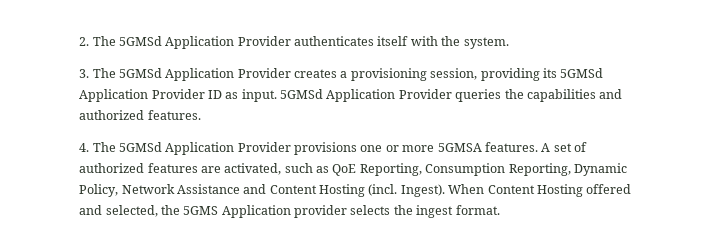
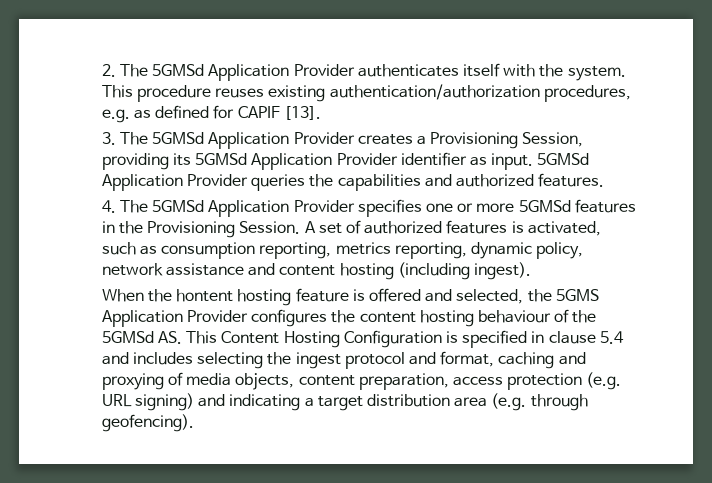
+ This procedure reuses existing authentication/authorization procedures, e.g. as defined for CAPIF [13].
- 3. The 5GMSd Application Provider creates a provisioning session, providing its 5GMSd Application Provider ID as input.
+ 3. The 5GMSd Application Provider creates a Provisioning Session, providing its 5GMSd Application Provider identifier as input.
- 4. The 5GMSd Application Provider provisions one or more 5GMSA features.
+ 4. The 5GMSd Application Provider specifies one or more 5GMSd features in the Provisioning Session.
- A set of authorized features are activated, such as QoE Reporting, Consumption Reporting, Dynamic Policy, Network Assistance and Content Hosting (incl. Ingest). When Content Hosting offered and selected, the 5GMS Application provider selects the ingest format.
+ A set of authorized features is activated, such as consumption reporting, metrics reporting, dynamic policy, network assistance and content hosting (including ingest).
+ When the hontent hosting feature is offered and selected, the 5GMS Application Provider configures the content hosting behaviour of the 5GMSd AS. This Content Hosting Configuration is specified in clause 5.4 and includes selecting the ingest protocol and format, caching and proxying of media objects, content preparation, access protection (e.g. URL signing) and indicating a target distribution area (e.g. through geofencing).

